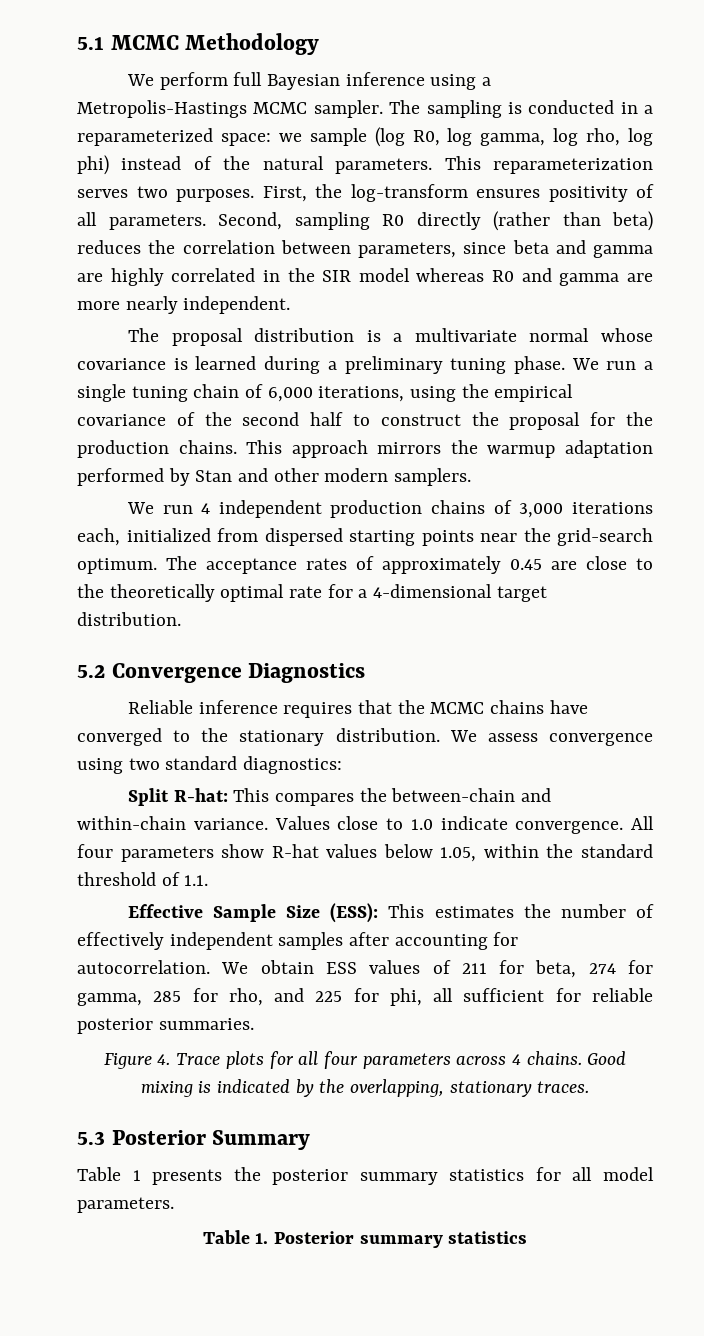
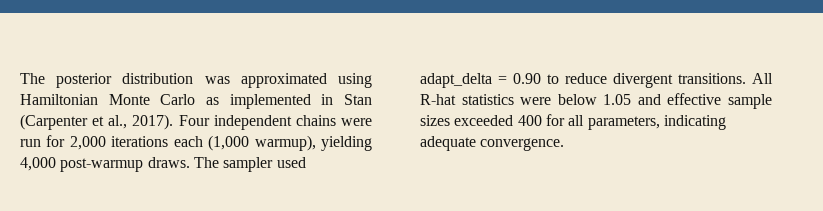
- 5.1 MCMC Methodology
- We perform full Bayesian inference using a Metropolis-Hastings MCMC sampler. The sampling is conducted in a reparameterized space: we sample (log R0, log gamma, log rho, log phi) instead of the natural parameters. This reparameterization serves two purposes. First, the log-transform ensures positivity of all parameters. Second, sampling R0 directly (rather than beta) reduces the correlation between parameters, since beta and gamma are highly correlated in the SIR model whereas R0 and gamma are more nearly independent.
- The proposal distribution is a multivariate normal whose covariance is learned during a preliminary tuning phase. We run a single tuning chain of 6,000 iterations, using the empirical covariance of the second half to construct the proposal for the production chains. This approach mirrors the warmup adaptation performed by Stan and other modern samplers.
- We run 4 independent production chains of 3,000 iterations each, initialized from dispersed starting points near the grid-search optimum. The acceptance rates of approximately 0.45 are close to the theoretically optimal rate for a 4-dimensional target distribution.
- 5.2 Convergence Diagnostics
- Reliable inference requires that the MCMC chains have converged to the stationary distribution. We assess convergence using two standard diagnostics:
- Split R-hat: This compares the between-chain and within-chain variance. Values close to 1.0 indicate convergence. All four parameters show R-hat values below 1.05, within the standard threshold of 1.1.
- Effective Sample Size (ESS): This estimates the number of effectively independent samples after accounting for autocorrelation. We obtain ESS values of 211 for beta, 274 for gamma, 285 for rho, and 225 for phi, all sufficient for reliable posterior summaries.
- Figure 4. Trace plots for all four parameters across 4 chains. Good mixing is indicated by the overlapping, stationary traces.
- 5.3 Posterior Summary
- Table 1 presents the posterior summary statistics for all model parameters.
- Table 1. Posterior summary statistics
+ The posterior distribution was approximated using Hamiltonian Monte Carlo as implemented in Stan (Carpenter et al., 2017). Four independent chains were run for 2,000 iterations each (1,000 warmup), yielding 4,000 post-warmup draws. The sampler used adapt_delta = 0.90 to reduce divergent transitions. All R-hat statistics were below 1.05 and effective sample sizes exceeded 400 for all parameters, indicating adequate convergence.

